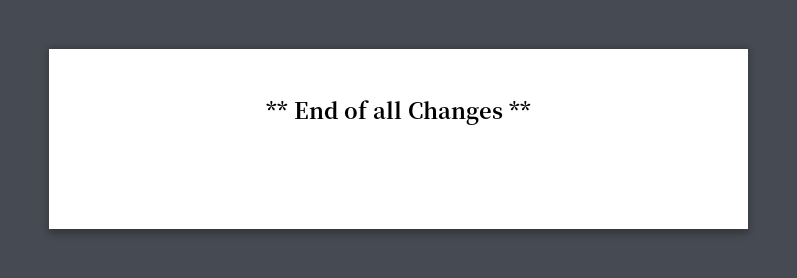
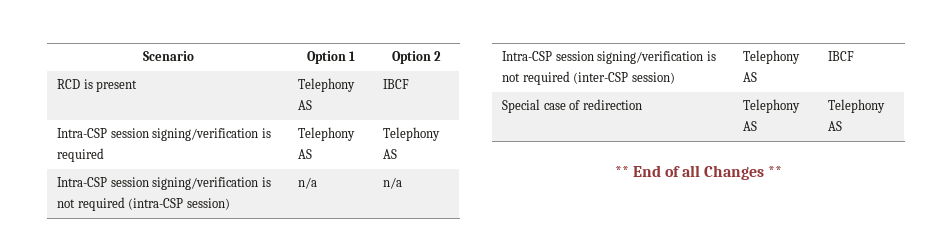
+ Scenario | Option 1 | Option 2
+ RCD is present | Telephony AS | IBCF
+ Intra-CSP session signing/verification is required | Telephony AS | Telephony AS
+ Intra-CSP session signing/verification is not required (intra-CSP session) | n/a | n/a
+ Intra-CSP session signing/verification is not required (inter-CSP session) | Telephony AS | IBCF
+ Special case of redirection | Telephony AS | Telephony AS

